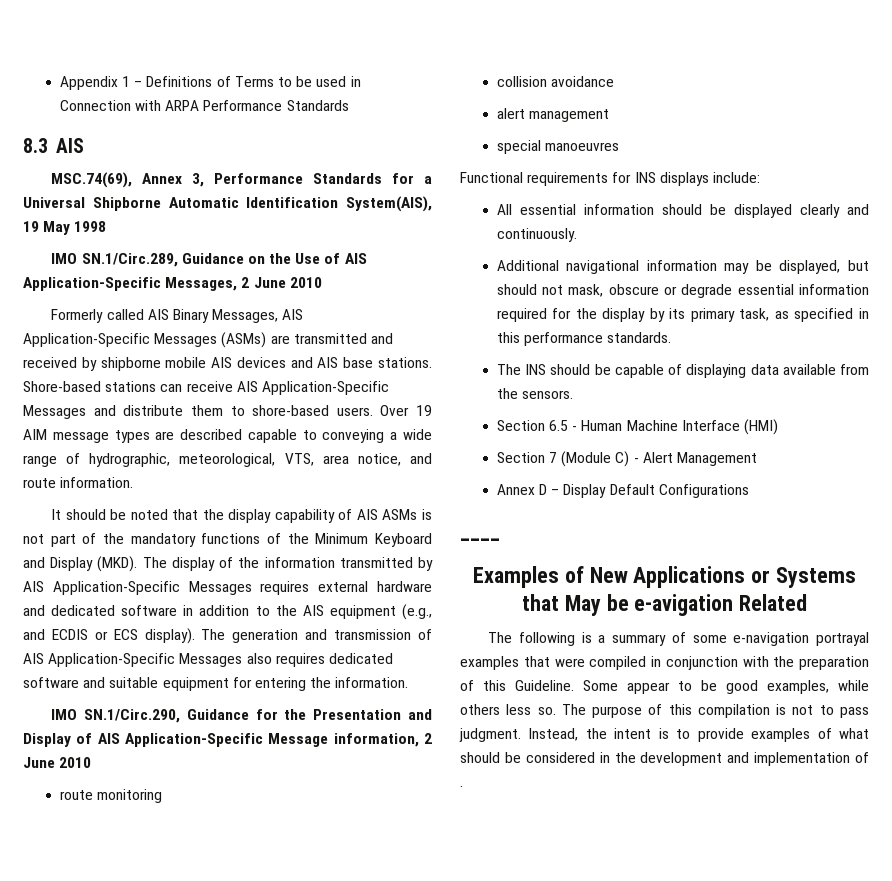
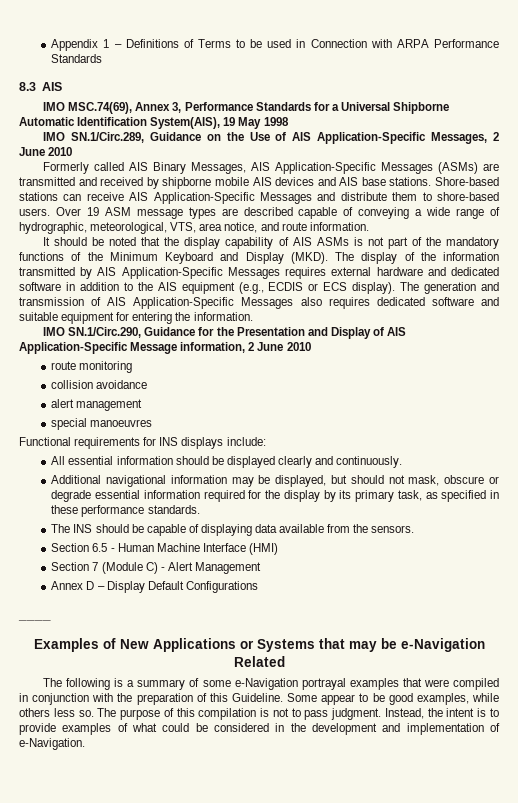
- MSC.74(69), Annex 3, Performance Standards for a Universal Shipborne Automatic Identification System(AIS), 19 May 1998
+ IMO MSC.74(69), Annex 3, Performance Standards for a Universal Shipborne Automatic Identification System(AIS), 19 May 1998
- Over 19 AIM message types are described capable to conveying a wide range of hydrographic, meteorological, VTS, area notice, and route information.
+ Over 19 ASM message types are described capable of conveying a wide range of hydrographic, meteorological, VTS, area notice, and route information.
- The display of the information transmitted by AIS Application-Specific Messages requires external hardware and dedicated software in addition to the AIS equipment (e.g., and ECDIS or ECS display).
+ The display of the information transmitted by AIS Application-Specific Messages requires external hardware and dedicated software in addition to the AIS equipment (e.g., ECDIS or ECS display).
- Additional navigational information may be displayed, but should not mask, obscure or degrade essential information required for the display by its primary task, as specified in this performance standards.
+ Additional navigational information may be displayed, but should not mask, obscure or degrade essential information required for the display by its primary task, as specified in these performance standards.
- Examples of New Applications or Systems that May be e-avigation Related
+ Examples of New Applications or Systems that may be e-Navigation Related
- The following is a summary of some e-navigation portrayal examples that were compiled in conjunction with the preparation of this Guideline.
+ The following is a summary of some e-Navigation portrayal examples that were compiled in conjunction with the preparation of this Guideline.
- Instead, the intent is to provide examples of what should be considered in the development and implementation of .
+ Instead, the intent is to provide examples of what could be considered in the development and implementation of e-Navigation.

